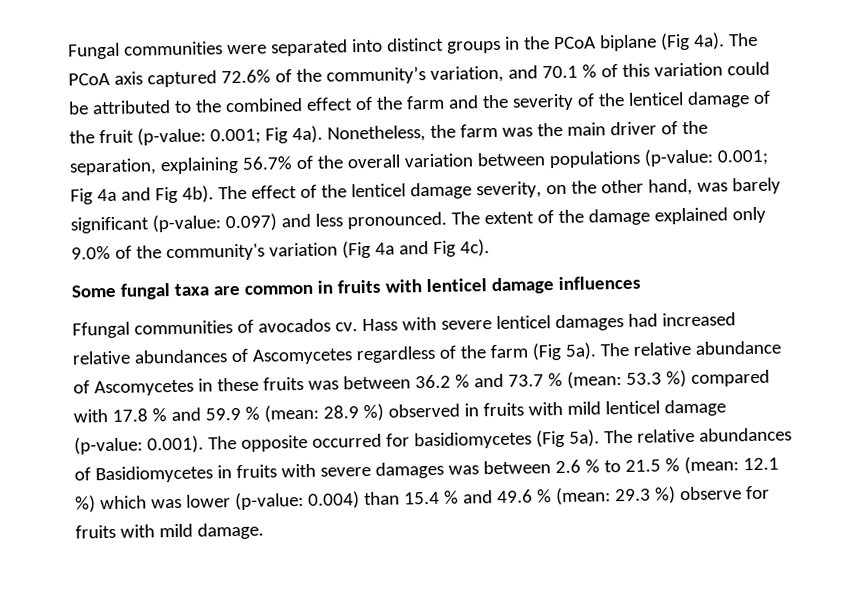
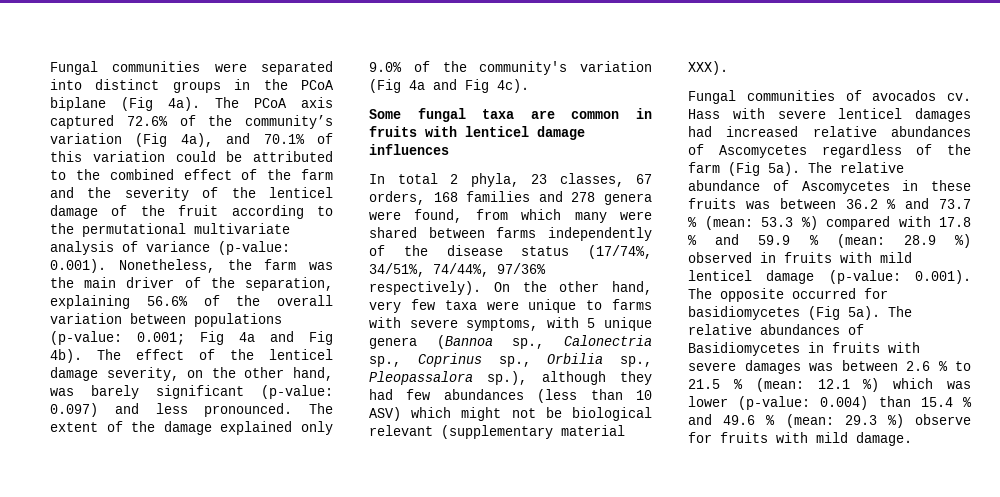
- The PCoA axis captured 72.6% of the community’s variation, and 70.1 % of this variation could be attributed to the combined effect of the farm and the severity of the lenticel damage of the fruit (p-value: 0.001; Fig 4a). Nonetheless, the farm was the main driver of the separation, explaining 56.7% of the overall variation between populations (p-value: 0.001; Fig 4a and Fig 4b).
+ The PCoA axis captured 72.6% of the community’s variation (Fig 4a), and 70.1% of this variation could be attributed to the combined effect of the farm and the severity of the lenticel damage of the fruit according to the permutational multivariate analysis of variance (p-value: 0.001). Nonetheless, the farm was the main driver of the separation, explaining 56.6% of the overall variation between populations (p-value: 0.001; Fig 4a and Fig 4b).
- Ffungal communities of avocados cv.
+ In total 2 phyla, 23 classes, 67 orders, 168 families and 278 genera were found, from which many were shared between farms independently of the disease status (17/74%, 34/51%, 74/44%, 97/36% respectively). On the other hand, very few taxa were unique to farms with severe symptoms, with 5 unique genera (Bannoa sp., Calonectria sp., Coprinus sp., Orbilia sp., Pleopassalora sp.), although they had few abundances (less than 10 ASV) which might not be biological relevant (supplementary material XXX).
+ Fungal communities of avocados cv.

